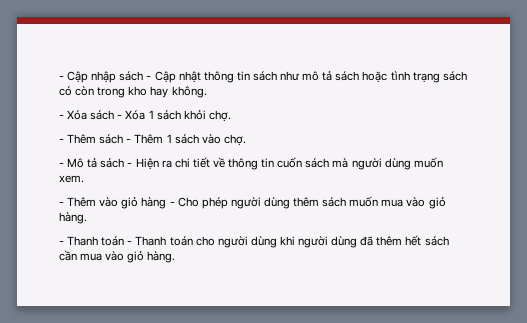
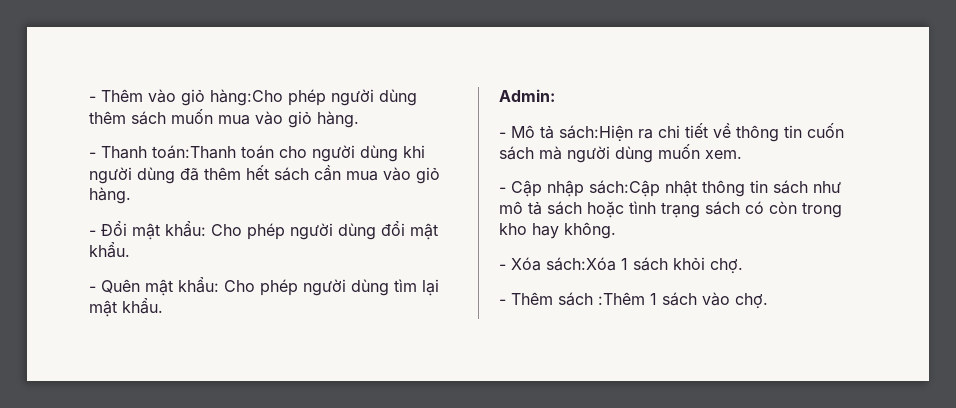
- - Cập nhập sách - Cập nhật thông tin sách như mô tả sách hoặc tình trạng sách có còn trong kho hay không.
+ - Thêm vào giỏ hàng:Cho phép người dùng thêm sách muốn mua vào giỏ hàng.
+ - Thanh toán:Thanh toán cho người dùng khi người dùng đã thêm hết sách cần mua vào giỏ hàng.
+ - Đổi mật khẩu: Cho phép người dùng đổi mật khẩu.
+ - Quên mật khẩu: Cho phép người dùng tìm lại mật khẩu.
+ Admin:
+ - Mô tả sách:Hiện ra chi tiết về thông tin cuốn sách mà người dùng muốn xem.
+ - Cập nhập sách:Cập nhật thông tin sách như mô tả sách hoặc tình trạng sách có còn trong kho hay không.
- - Xóa sách - Xóa 1 sách khỏi chợ.
+ - Xóa sách:Xóa 1 sách khỏi chợ.
- - Thêm sách - Thêm 1 sách vào chợ.
+ - Thêm sách :Thêm 1 sách vào chợ.
- - Mô tả sách - Hiện ra chi tiết về thông tin cuốn sách mà người dùng muốn xem.
- - Thêm vào giỏ hàng - Cho phép người dùng thêm sách muốn mua vào giỏ hàng.
- - Thanh toán - Thanh toán cho người dùng khi người dùng đã thêm hết sách cần mua vào giỏ hàng.

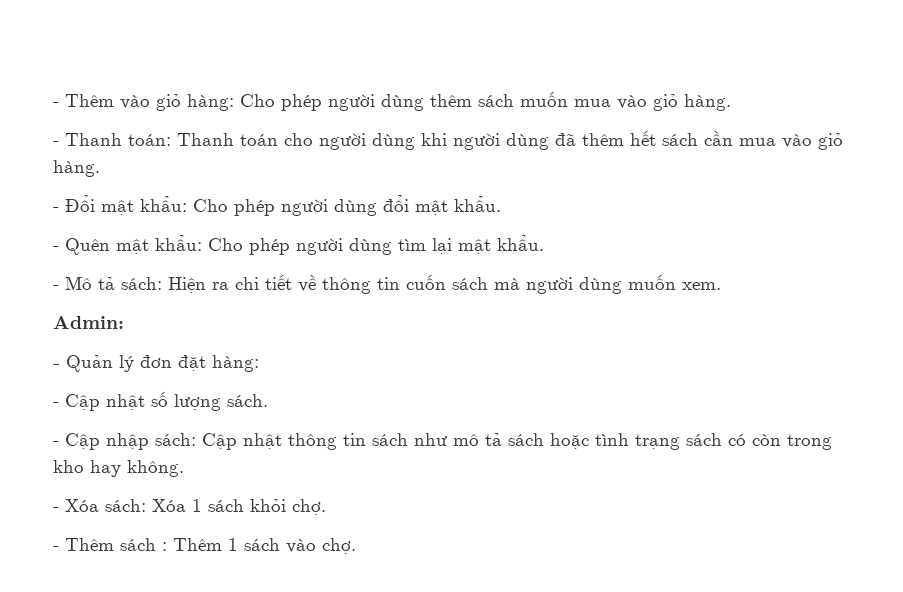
- - Thêm vào giỏ hàng:Cho phép người dùng thêm sách muốn mua vào giỏ hàng.
+ - Thêm vào giỏ hàng: Cho phép người dùng thêm sách muốn mua vào giỏ hàng.
- - Thanh toán:Thanh toán cho người dùng khi người dùng đã thêm hết sách cần mua vào giỏ hàng.
+ - Thanh toán: Thanh toán cho người dùng khi người dùng đã thêm hết sách cần mua vào giỏ hàng.
- Admin:
- - Mô tả sách:Hiện ra chi tiết về thông tin cuốn sách mà người dùng muốn xem.
+ - Mô tả sách: Hiện ra chi tiết về thông tin cuốn sách mà người dùng muốn xem.
+ Admin:
+ - Quản lý đơn đặt hàng:
+ - Cập nhật số lượng sách.
- - Cập nhập sách:Cập nhật thông tin sách như mô tả sách hoặc tình trạng sách có còn trong kho hay không.
+ - Cập nhập sách: Cập nhật thông tin sách như mô tả sách hoặc tình trạng sách có còn trong kho hay không.
- - Xóa sách:Xóa 1 sách khỏi chợ.
+ - Xóa sách: Xóa 1 sách khỏi chợ.
- - Thêm sách :Thêm 1 sách vào chợ.
+ - Thêm sách : Thêm 1 sách vào chợ.

